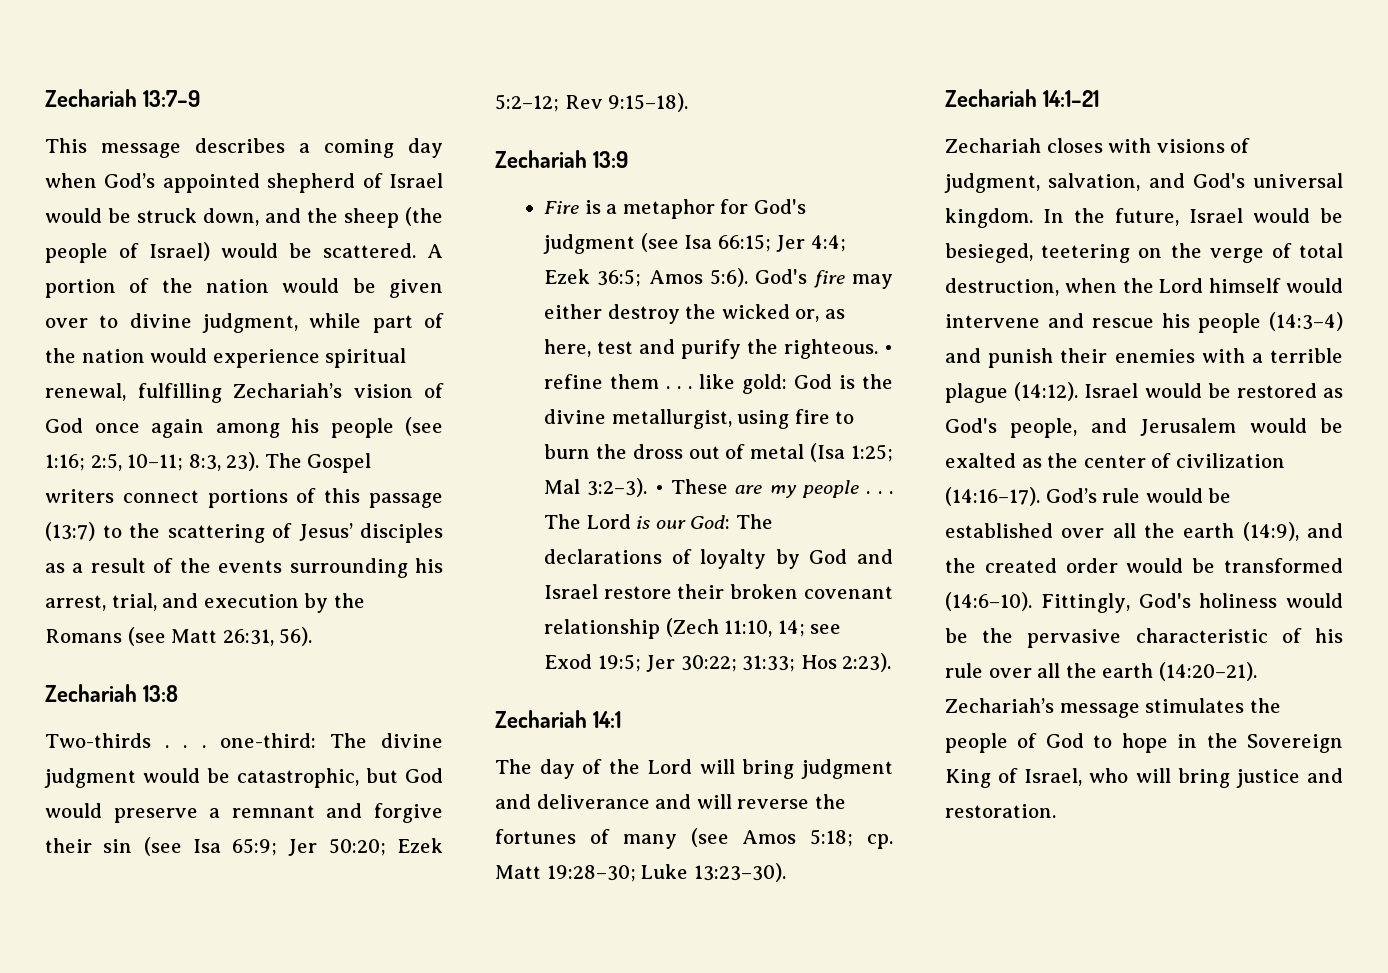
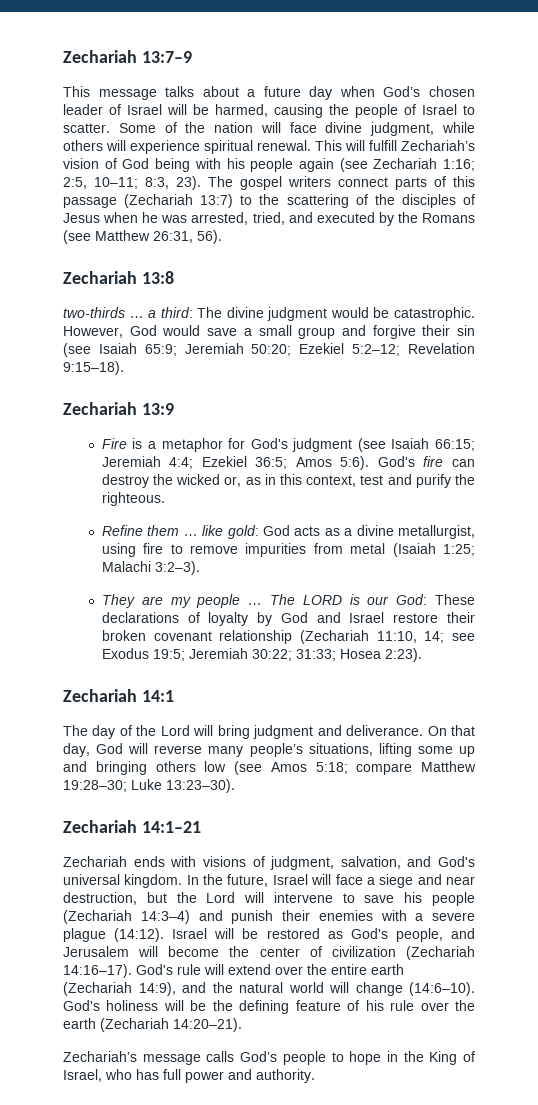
- This message describes a coming day when God’s appointed shepherd of Israel would be struck down, and the sheep (the people of Israel) would be scattered. A portion of the nation would be given over to divine judgment, while part of the nation would experience spiritual renewal, fulfilling Zechariah’s vision of God once again among his people (see 1:16; 2:5, 10–11; 8:3, 23).
+ This message talks about a future day when God’s chosen leader of Israel will be harmed, causing the people of Israel to scatter. Some of the nation will face divine judgment, while others will experience spiritual renewal. This will fulfill Zechariah’s vision of God being with his people again (see Zechariah 1:16; 2:5, 10–11; 8:3, 23).
- The Gospel writers connect portions of this passage (13:7) to the scattering of Jesus’ disciples as a result of the events surrounding his arrest, trial, and execution by the Romans (see Matt 26:31, 56).
+ The gospel writers connect parts of this passage (Zechariah 13:7) to the scattering of the disciples of Jesus when he was arrested, tried, and executed by the Romans (see Matthew 26:31, 56).
- Two-thirds . . . one-third: The divine judgment would be catastrophic, but God would preserve a remnant and forgive their sin (see Isa 65:9; Jer 50:20; Ezek 5:2–12; Rev 9:15–18).
+ two-thirds … a third: The divine judgment would be catastrophic. However, God would save a small group and forgive their sin (see Isaiah 65:9; Jeremiah 50:20; Ezekiel 5:2–12; Revelation 9:15–18).
- Fire is a metaphor for God's judgment (see Isa 66:15; Jer 4:4; Ezek 36:5; Amos 5:6).
+ Fire is a metaphor for God's judgment (see Isaiah 66:15; Jeremiah 4:4; Ezekiel 36:5; Amos 5:6).
- God's fire may either destroy the wicked or, as here, test and purify the righteous. • refine them . . . like gold: God is the divine metallurgist, using fire to burn the dross out of metal (Isa 1:25; Mal 3:2–3). • These are my people . . . The Lord is our God: The declarations of loyalty by God and Israel restore their broken covenant relationship (Zech 11:10, 14; see Exod 19:5; Jer 30:22; 31:33; Hos 2:23).
+ God's fire can destroy the wicked or, as in this context, test and purify the righteous.
+ Refine them … like gold: God acts as a divine metallurgist, using fire to remove impurities from metal (Isaiah 1:25; Malachi 3:2–3).
+ They are my people … The LORD is our God: These declarations of loyalty by God and Israel restore their broken covenant relationship (Zechariah 11:10, 14; see Exodus 19:5; Jeremiah 30:22; 31:33; Hosea 2:23).
- The day of the Lord will bring judgment and deliverance and will reverse the fortunes of many (see Amos 5:18; cp. Matt 19:28–30; Luke 13:23–30).
+ The day of the Lord will bring judgment and deliverance. On that day, God will reverse many people’s situations, lifting some up and bringing others low (see Amos 5:18; compare Matthew 19:28–30; Luke 13:23–30).
- Zechariah closes with visions of judgment, salvation, and God's universal kingdom.
+ Zechariah ends with visions of judgment, salvation, and God's universal kingdom.
- In the future, Israel would be besieged, teetering on the verge of total destruction, when the Lord himself would intervene and rescue his people (14:3–4) and punish their enemies with a terrible plague (14:12).
+ In the future, Israel will face a siege and near destruction, but the Lord will intervene to save his people (Zechariah 14:3–4) and punish their enemies with a severe plague (14:12).
- Israel would be restored as God's people, and Jerusalem would be exalted as the center of civilization (14:16–17). God’s rule would be established over all the earth (14:9), and the created order would be transformed (14:6–10). Fittingly, God's holiness would be the pervasive characteristic of his rule over all the earth (14:20–21). Zechariah’s message stimulates the people of God to hope in the Sovereign King of Israel, who will bring justice and restoration.
+ Israel will be restored as God's people, and Jerusalem will become the center of civilization (Zechariah 14:16–17). God's rule will extend over the entire earth (Zechariah 14:9), and the natural world will change (14:6–10). God's holiness will be the defining feature of his rule over the earth (Zechariah 14:20–21).
+ Zechariah’s message calls God’s people to hope in the King of Israel, who has full power and authority.

